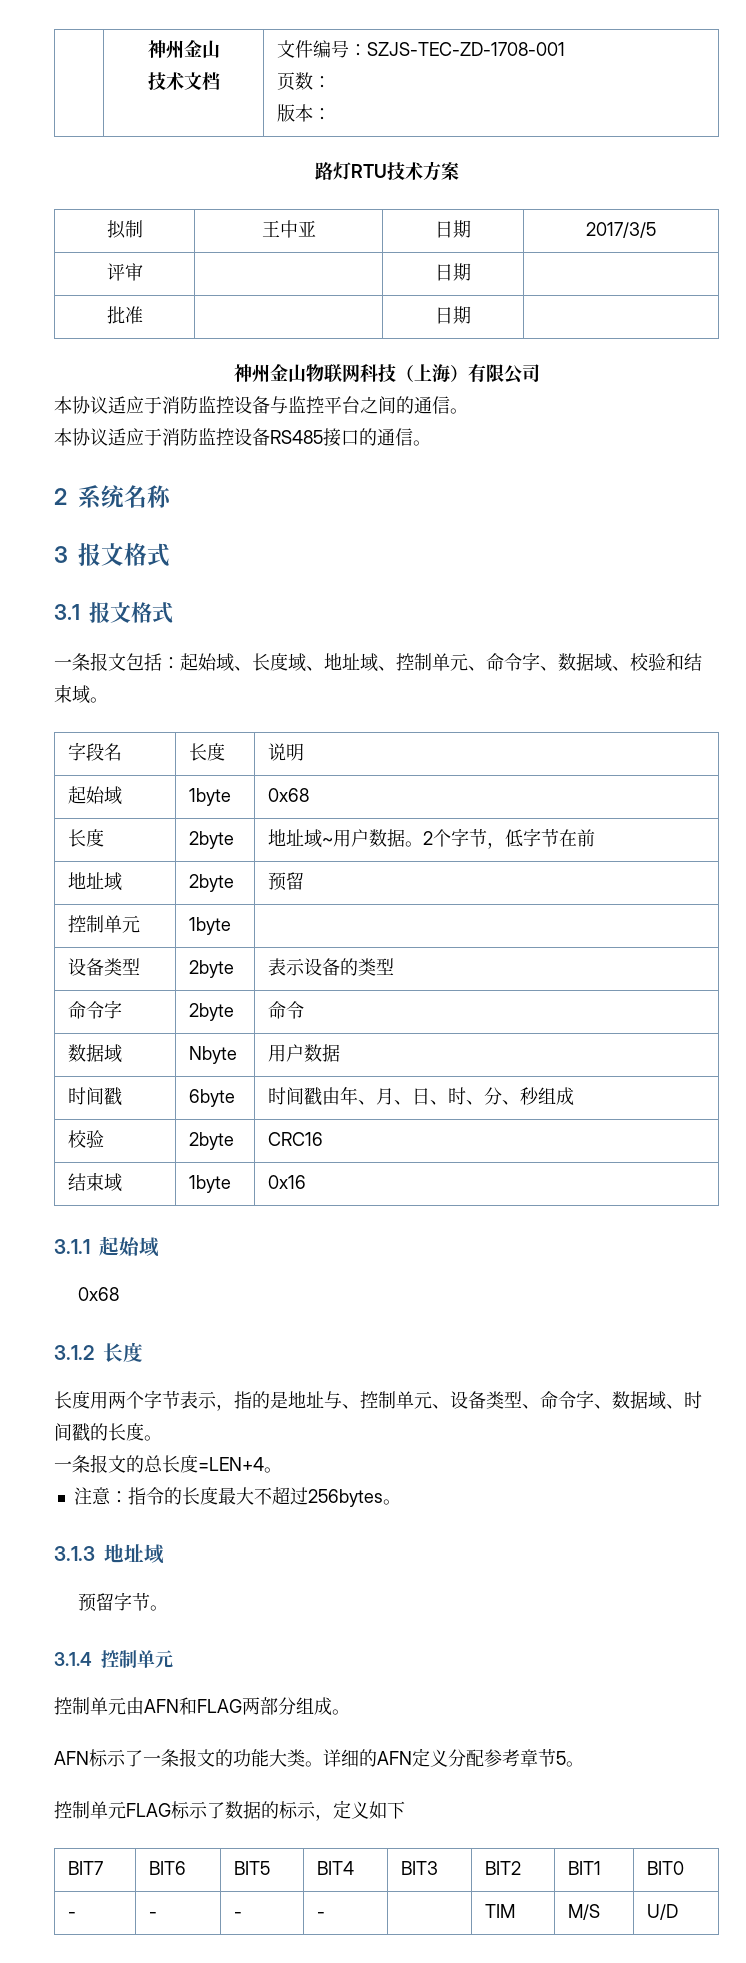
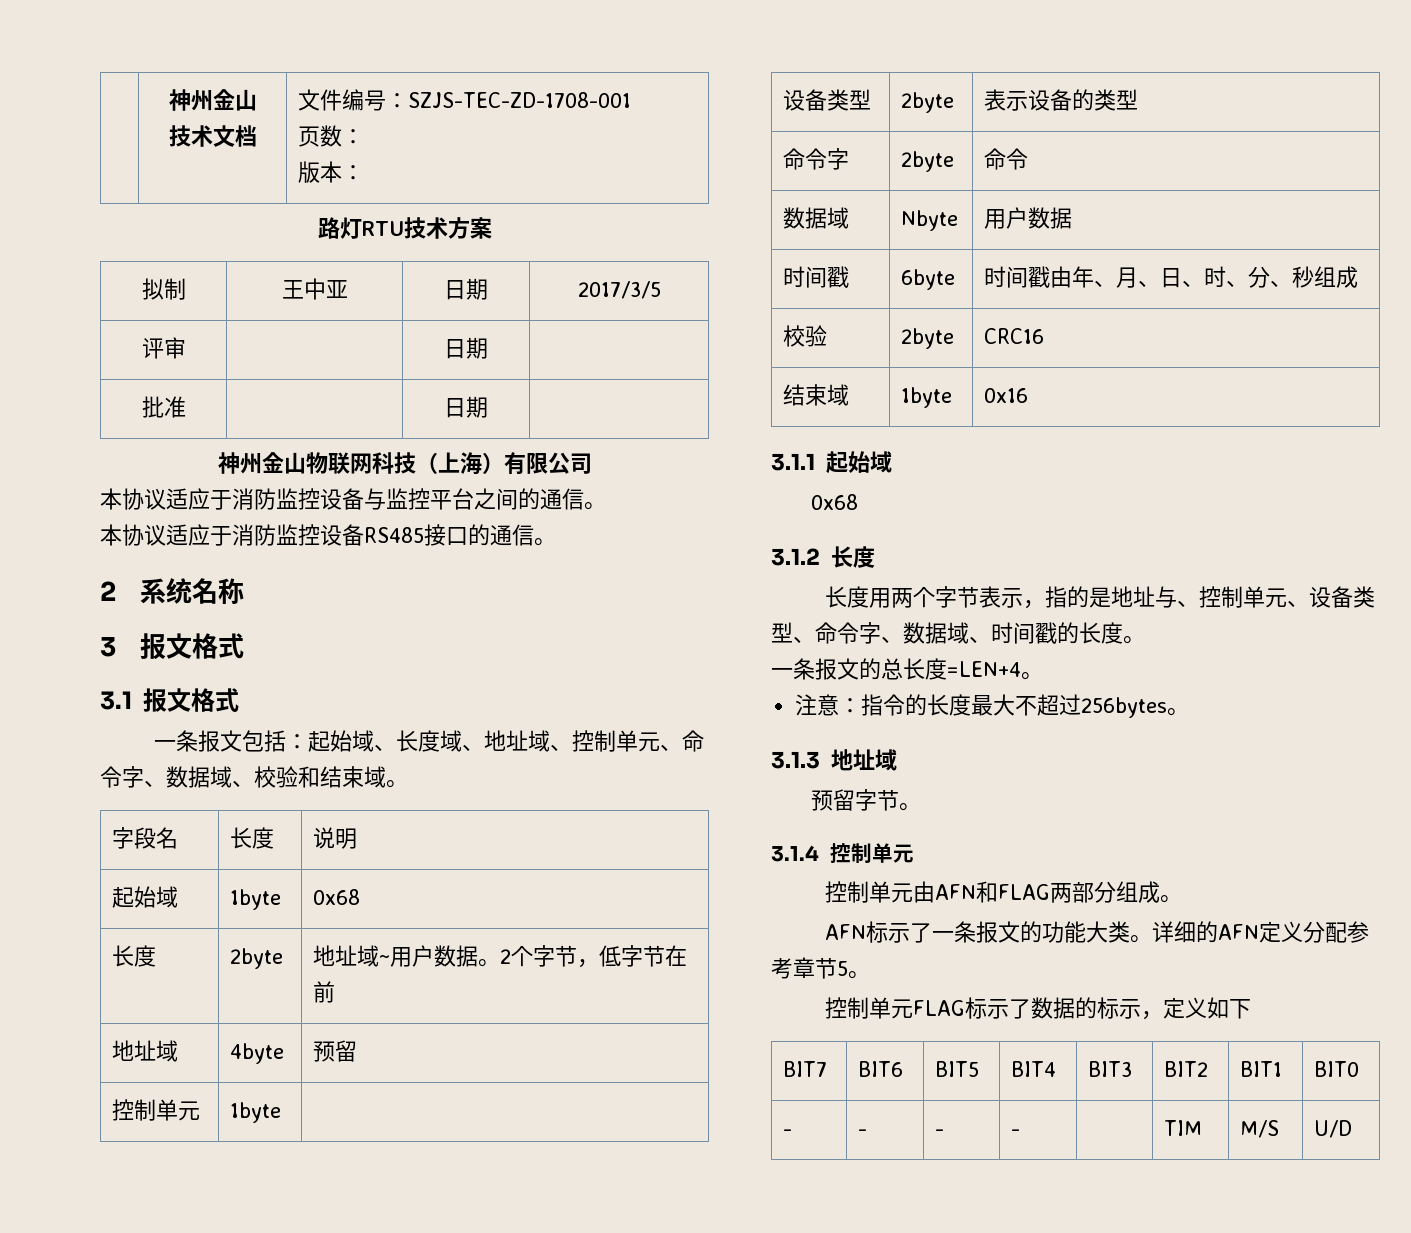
- 地址域 | 2byte | 预留
+ 地址域 | 4byte | 预留

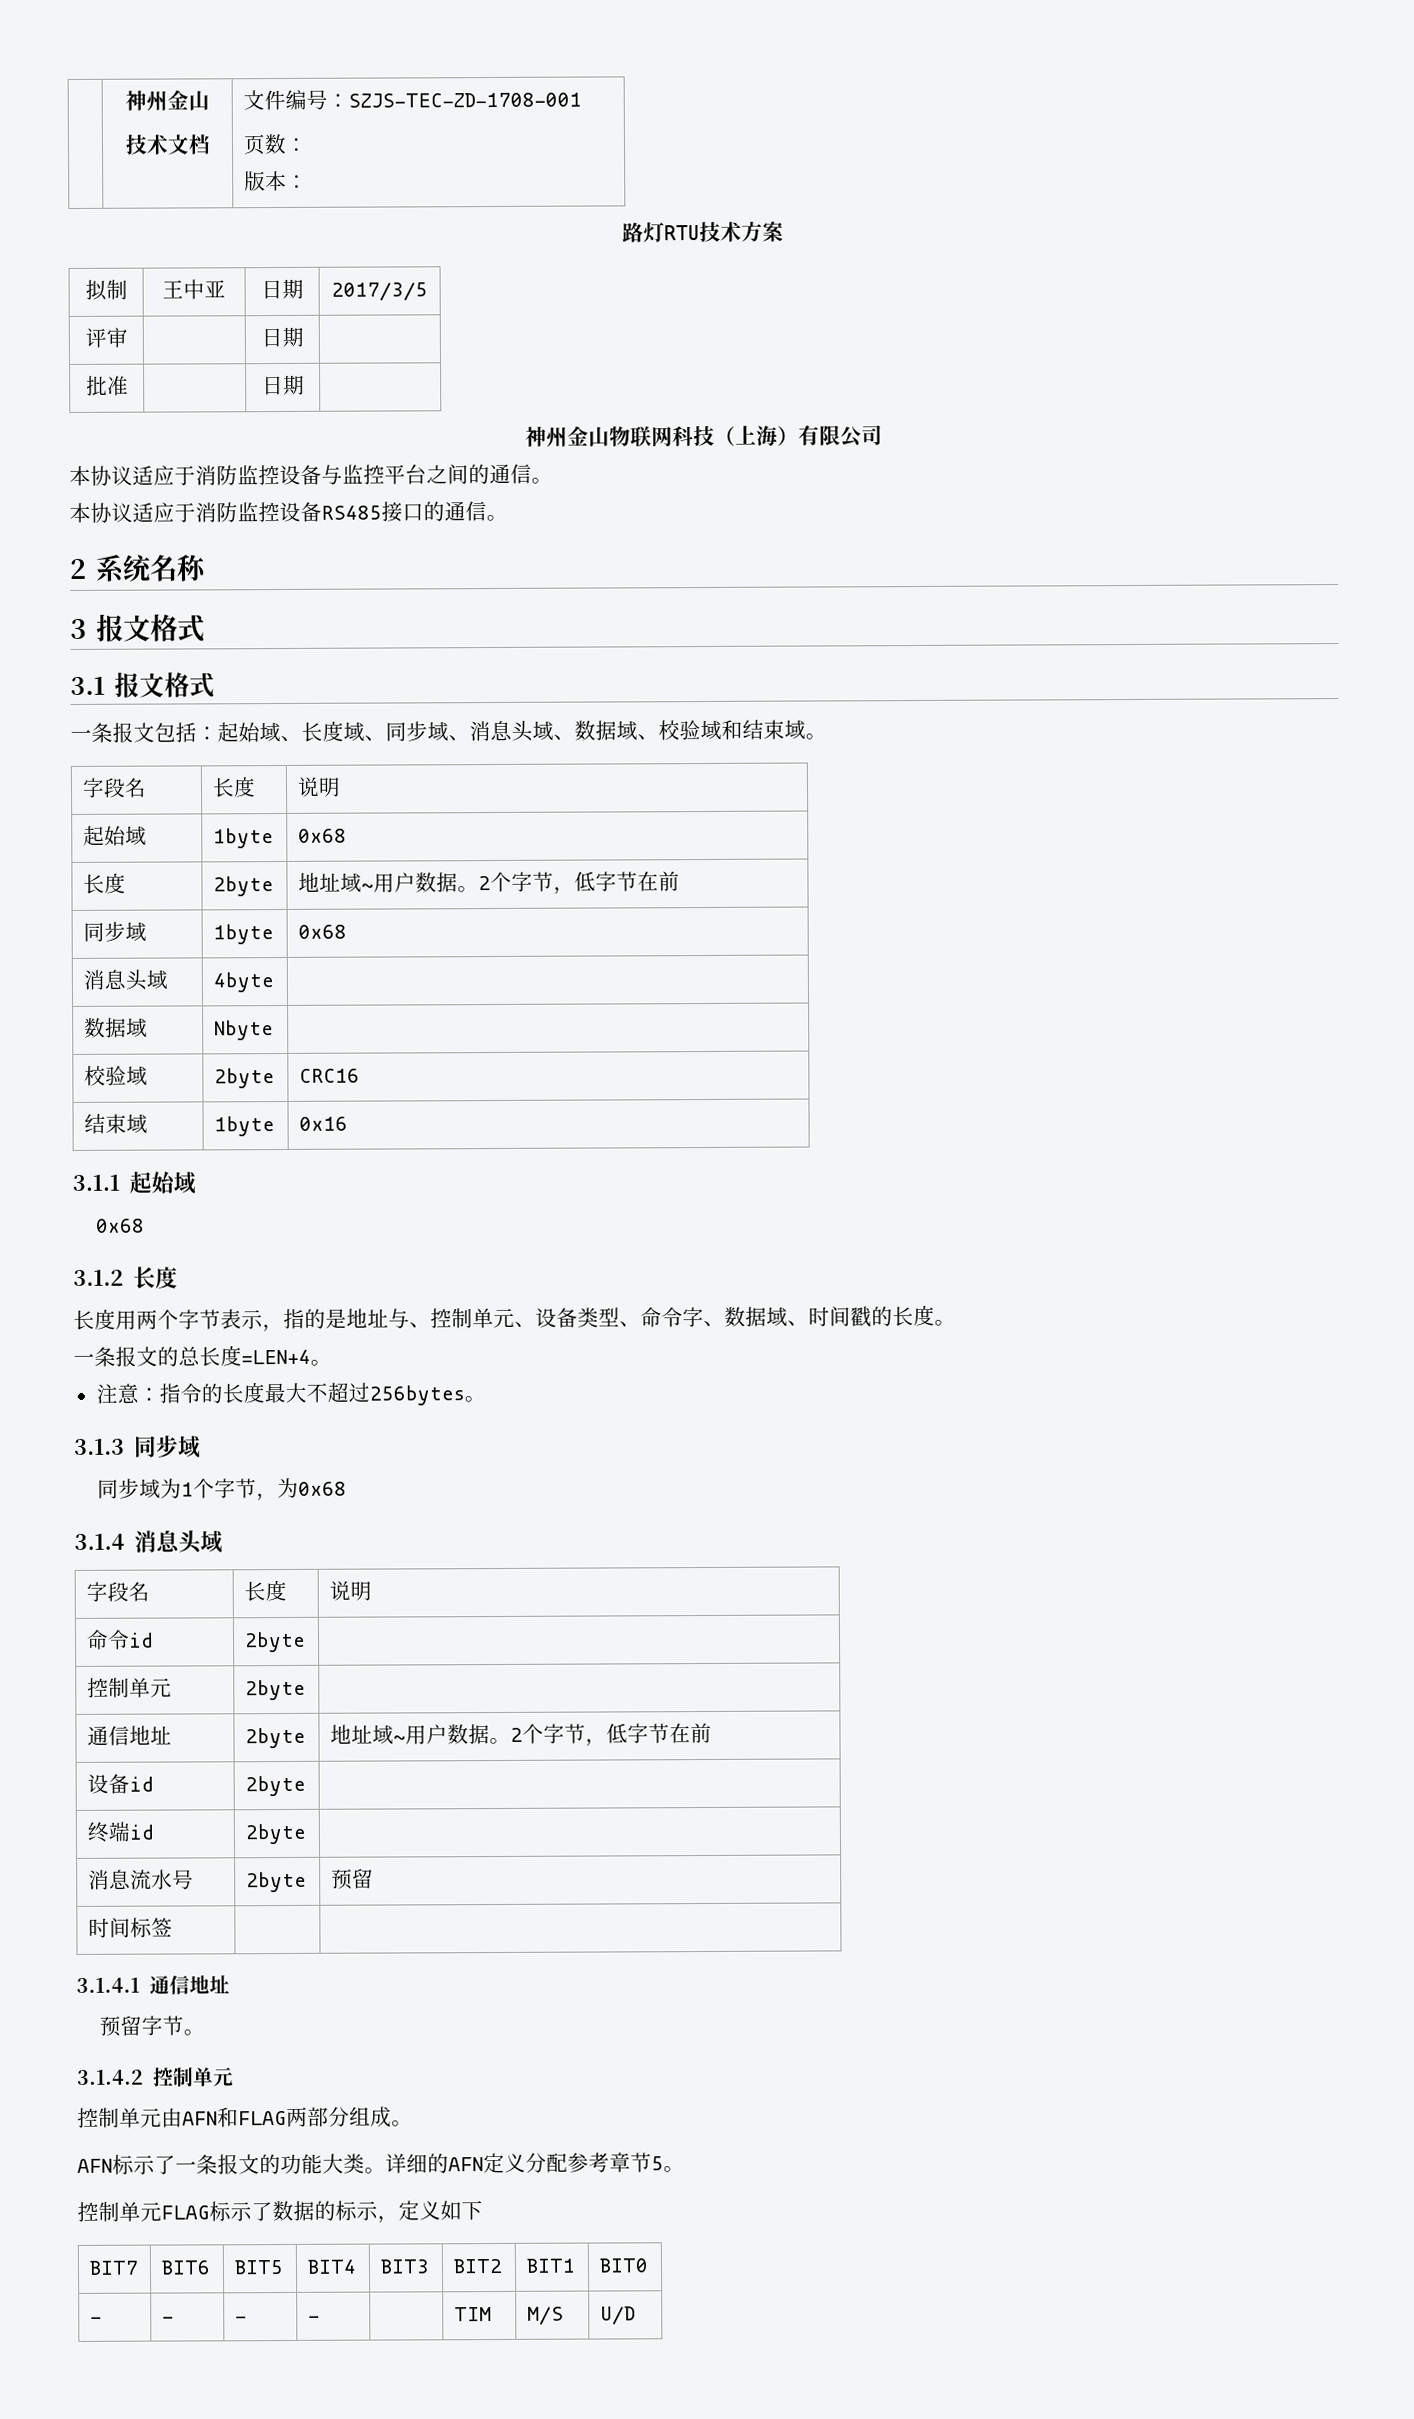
- 一条报文包括：起始域、长度域、地址域、控制单元、命令字、数据域、校验和结束域。
+ 一条报文包括：起始域、长度域、同步域、消息头域、数据域、校验域和结束域。
- 地址域 | 4byte | 预留
- 控制单元 | 1byte |
- 设备类型 | 2byte | 表示设备的类型
- 命令字 | 2byte | 命令
- 数据域 | Nbyte | 用户数据
- 时间戳 | 6byte | 时间戳由年、月、日、时、分、秒组成
- 校验 | 2byte | CRC16
+ 同步域 | 1byte | 0x68
+ 消息头域 | 4byte |
+ 数据域 | Nbyte |
+ 校验域 | 2byte | CRC16
- 3.1.3地址域
+ 3.1.3同步域
+ 同步域为1个字节，为0x68
+ 3.1.4消息头域
+ 字段名 | 长度 | 说明
+ 命令id | 2byte |
+ 控制单元 | 2byte |
+ 通信地址 | 2byte | 地址域~用户数据。2个字节，低字节在前
+ 设备id | 2byte |
+ 终端id | 2byte |
+ 消息流水号 | 2byte | 预留
+ 时间标签 | |
+ 3.1.4.1通信地址
- 3.1.4控制单元
+ 3.1.4.2控制单元

